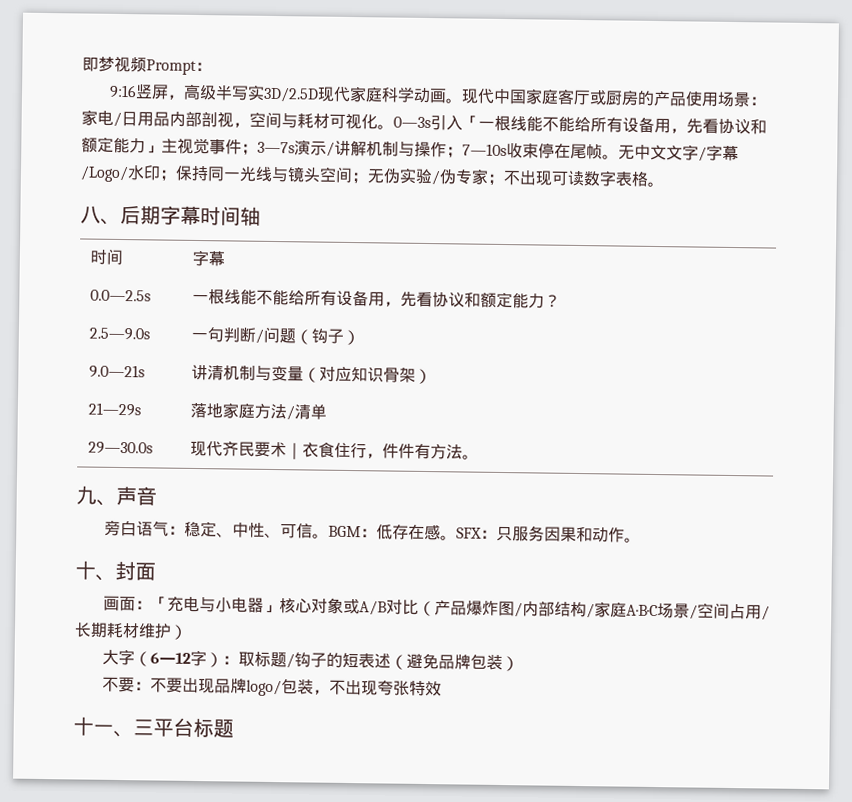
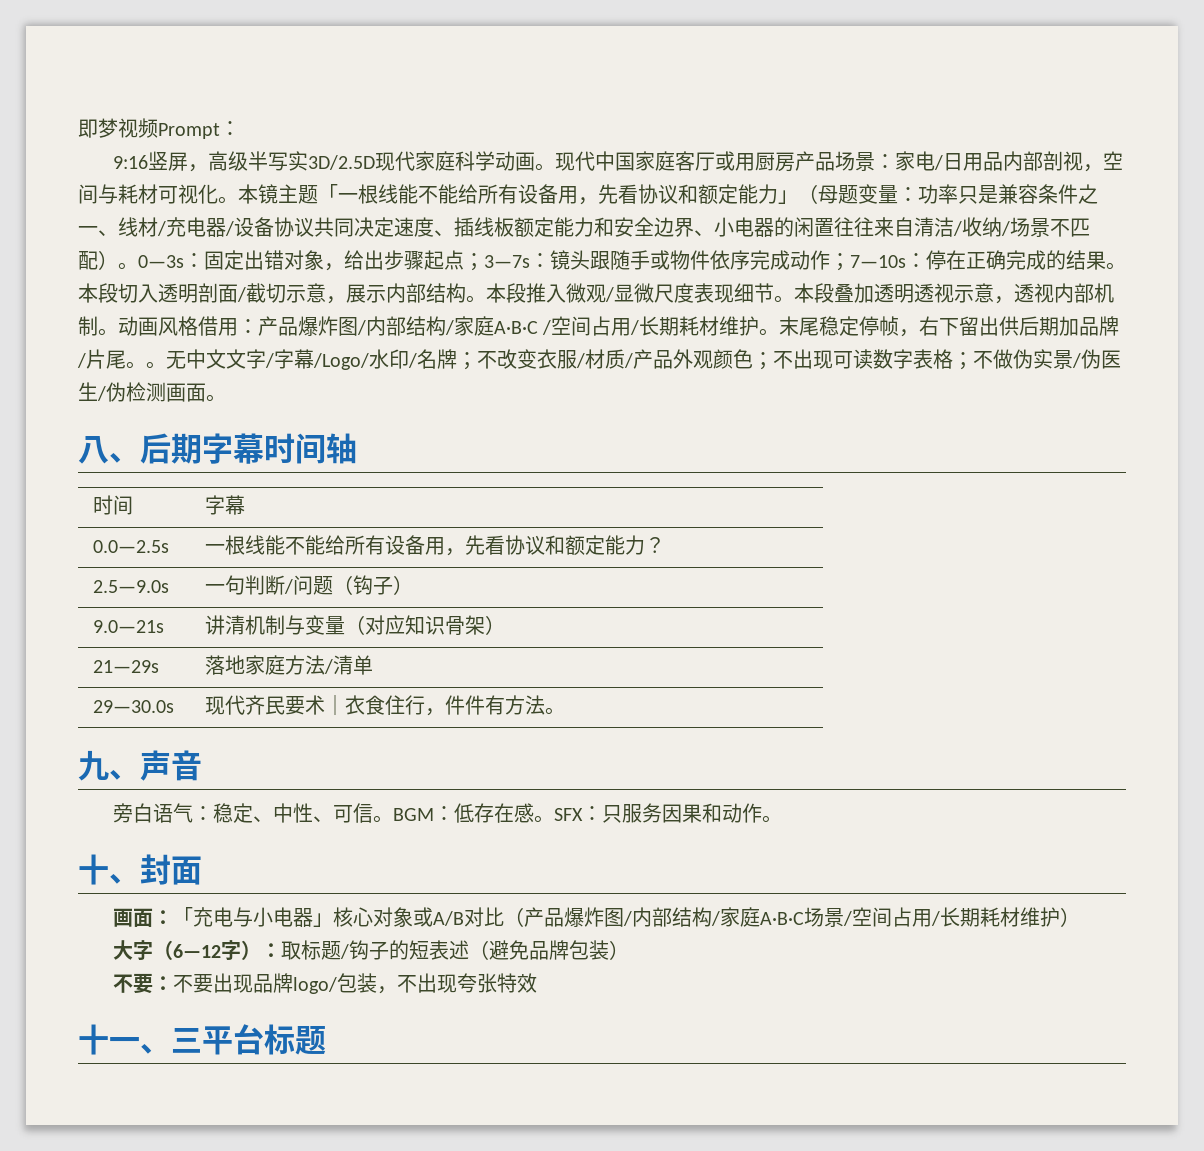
- 现代中国家庭客厅或厨房的产品使用场景：家电/日用品内部剖视，空间与耗材可视化。
+ 现代中国家庭客厅或用厨房产品场景：家电/日用品内部剖视，空间与耗材可视化。
- 0—3s引入「一根线能不能给所有设备用，先看协议和额定能力」主视觉事件；3—7s演示/讲解机制与操作；7—10s收束停在尾帧。
+ 本镜主题「一根线能不能给所有设备用，先看协议和额定能力」（母题变量：功率只是兼容条件之一、线材/充电器/设备协议共同决定速度、插线板额定能力和安全边界、小电器的闲置往往来自清洁/收纳/场景不匹配）。0—3s：固定出错对象，给出步骤起点；3—7s：镜头跟随手或物件依序完成动作；7—10s：停在正确完成的结果。本段切入透明剖面/截切示意，展示内部结构。本段推入微观/显微尺度表现细节。本段叠加透明透视示意，透视内部机制。动画风格借用：产品爆炸图/内部结构/家庭A·B·C /空间占用/长期耗材维护。末尾稳定停帧，右下留出供后期加品牌/片尾。。
- 无中文文字/字幕/Logo/水印；保持同一光线与镜头空间；无伪实验/伪专家；不出现可读数字表格。
+ 无中文文字/字幕/Logo/水印/名牌；不改变衣服/材质/产品外观颜色；不出现可读数字表格；不做伪实景/伪医生/伪检测画面。

